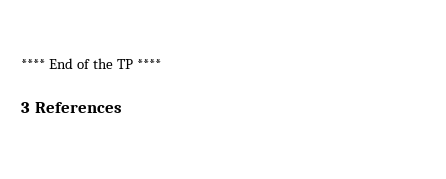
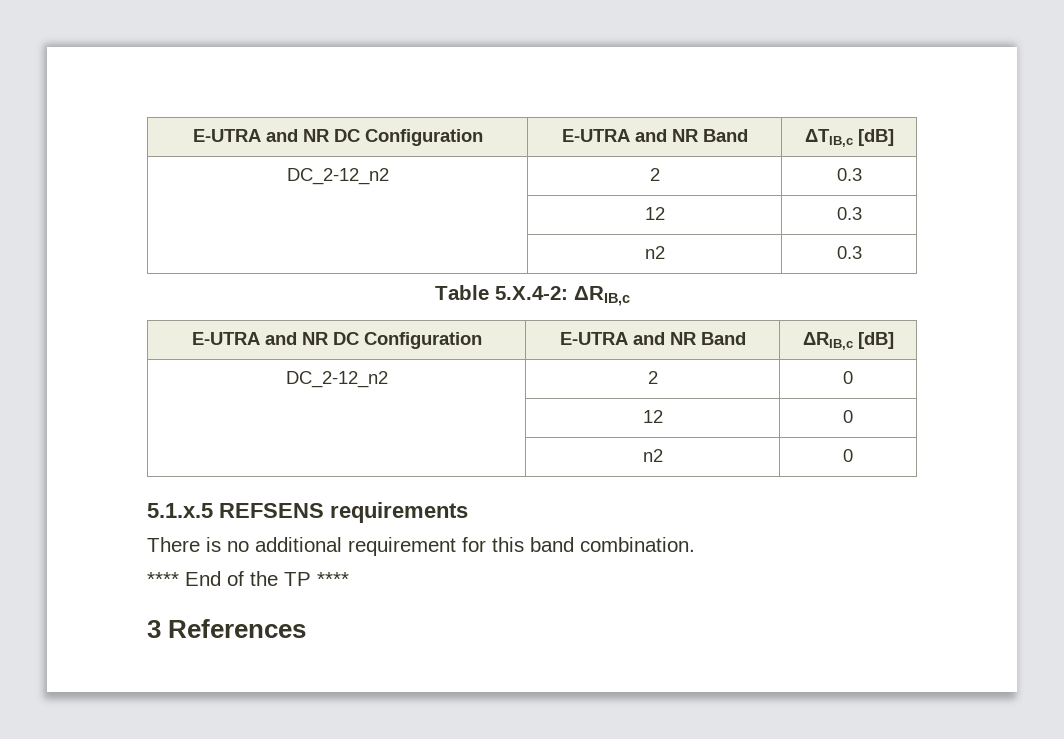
+ E-UTRA and NR DC Configuration | E-UTRA and NR Band | ΔTIB,c [dB]
+ DC_2-12_n2 | 2 | 0.3
+ | 12 | 0.3
+ | n2 | 0.3
+ Table 5.X.4-2: ΔRIB,c
+ E-UTRA and NR DC Configuration | E-UTRA and NR Band | ΔRIB,c [dB]
+ DC_2-12_n2 | 2 | 0
+ | 12 | 0
+ | n2 | 0
+ 5.1.x.5 REFSENS requirements
+ There is no additional requirement for this band combination.

